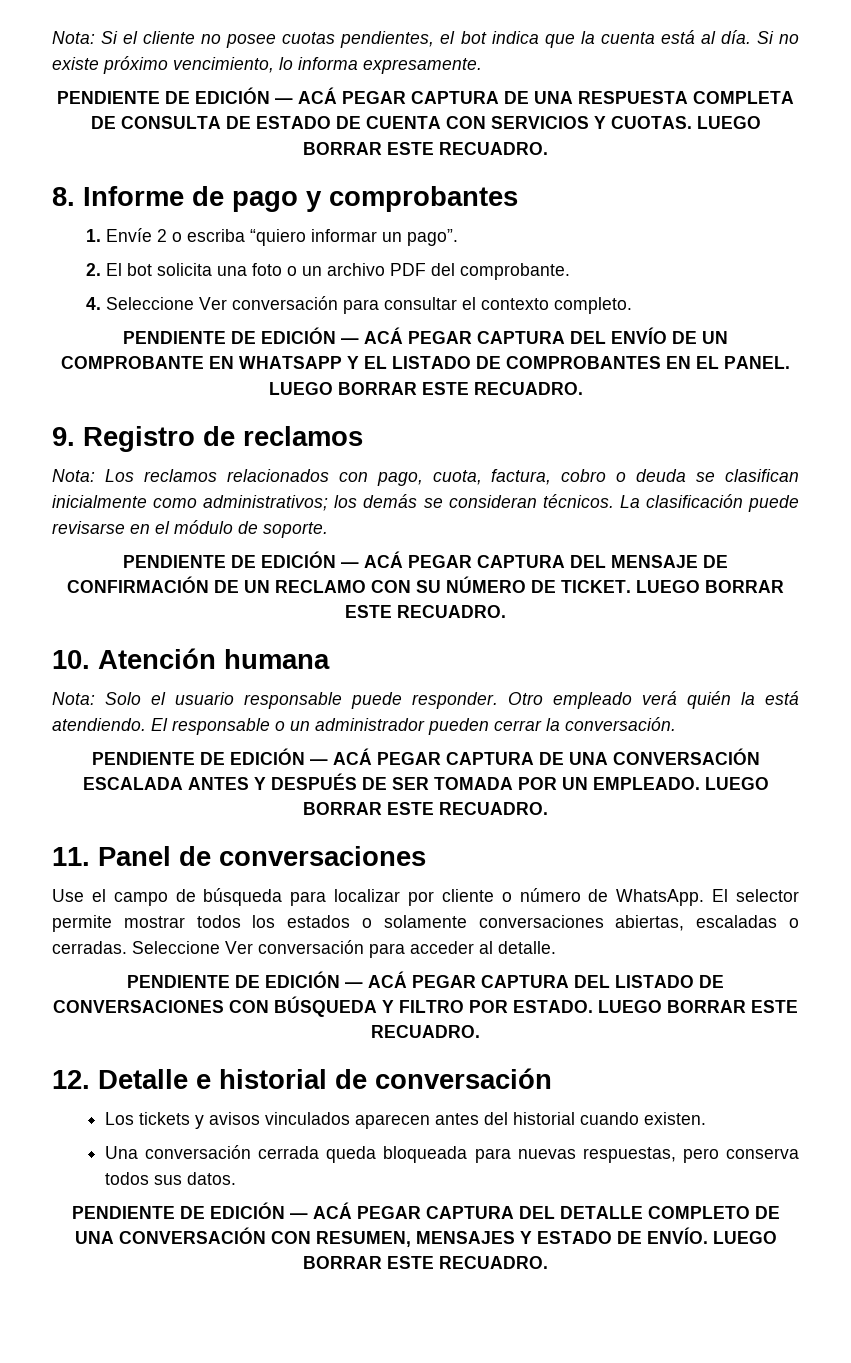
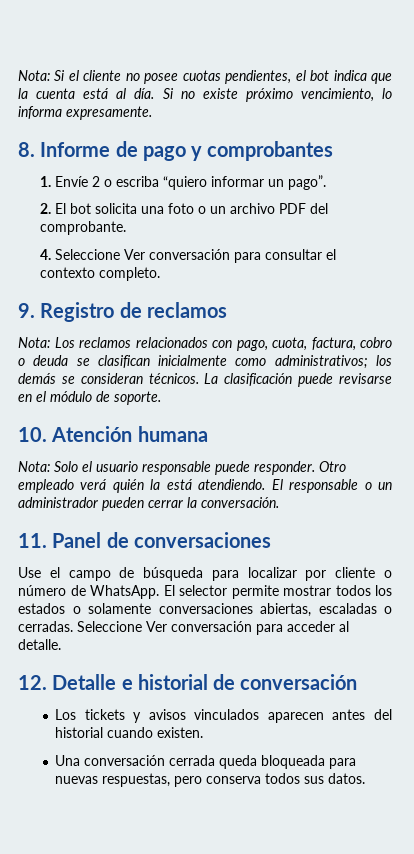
- PENDIENTE DE EDICIÓN — ACÁ PEGAR CAPTURA DE UNA RESPUESTA COMPLETA DE CONSULTA DE ESTADO DE CUENTA CON SERVICIOS Y CUOTAS. LUEGO BORRAR ESTE RECUADRO.
- PENDIENTE DE EDICIÓN — ACÁ PEGAR CAPTURA DEL ENVÍO DE UN COMPROBANTE EN WHATSAPP Y EL LISTADO DE COMPROBANTES EN EL PANEL. LUEGO BORRAR ESTE RECUADRO.
- PENDIENTE DE EDICIÓN — ACÁ PEGAR CAPTURA DEL MENSAJE DE CONFIRMACIÓN DE UN RECLAMO CON SU NÚMERO DE TICKET. LUEGO BORRAR ESTE RECUADRO.
- PENDIENTE DE EDICIÓN — ACÁ PEGAR CAPTURA DE UNA CONVERSACIÓN ESCALADA ANTES Y DESPUÉS DE SER TOMADA POR UN EMPLEADO. LUEGO BORRAR ESTE RECUADRO.
- PENDIENTE DE EDICIÓN — ACÁ PEGAR CAPTURA DEL LISTADO DE CONVERSACIONES CON BÚSQUEDA Y FILTRO POR ESTADO. LUEGO BORRAR ESTE RECUADRO.
- PENDIENTE DE EDICIÓN — ACÁ PEGAR CAPTURA DEL DETALLE COMPLETO DE UNA CONVERSACIÓN CON RESUMEN, MENSAJES Y ESTADO DE ENVÍO. LUEGO BORRAR ESTE RECUADRO.

